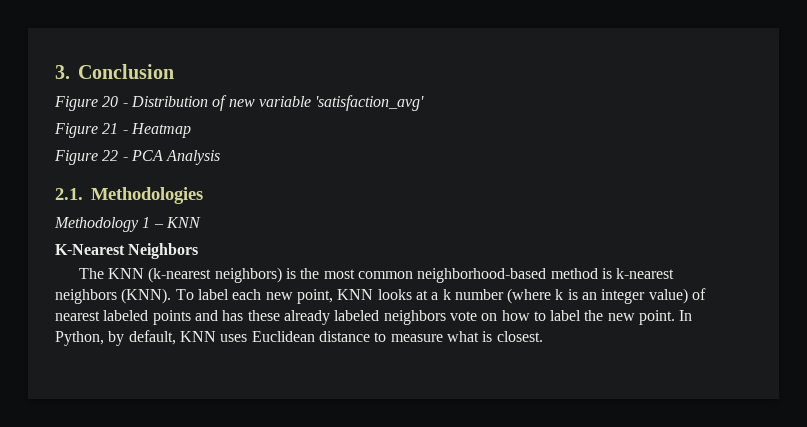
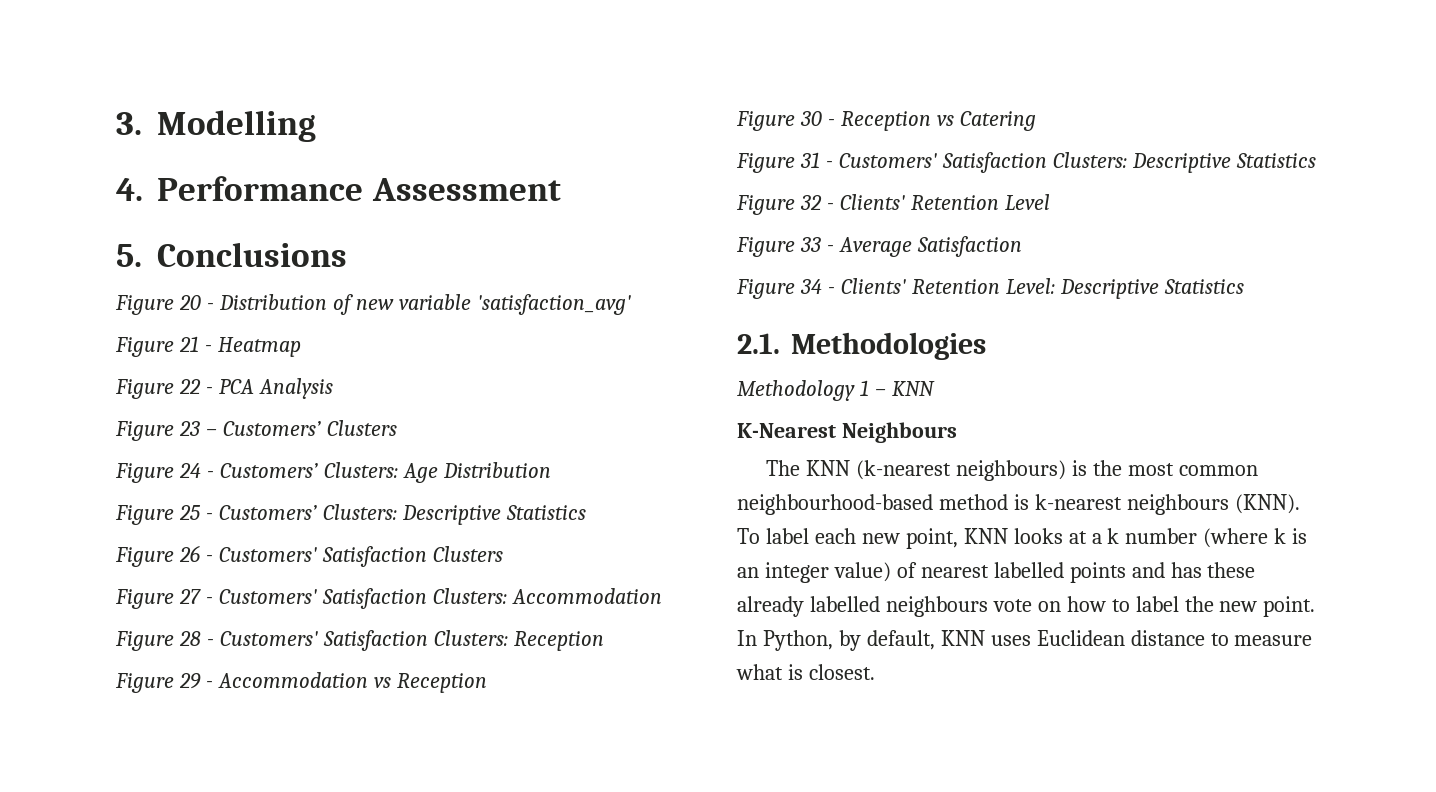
- 3. Conclusion
+ 3. Modelling
+ 4. Performance Assessment
+ 5. Conclusions
+ Figure 23 – Customers’ Clusters
+ Figure 24 - Customers’ Clusters: Age Distribution
+ Figure 25 - Customers’ Clusters: Descriptive Statistics
+ Figure 26 - Customers' Satisfaction Clusters
+ Figure 27 - Customers' Satisfaction Clusters: Accommodation
+ Figure 28 - Customers' Satisfaction Clusters: Reception
+ Figure 29 - Accommodation vs Reception
+ Figure 30 - Reception vs Catering
+ Figure 31 - Customers' Satisfaction Clusters: Descriptive Statistics
+ Figure 32 - Clients' Retention Level
+ Figure 33 - Average Satisfaction
+ Figure 34 - Clients' Retention Level: Descriptive Statistics
- K-Nearest Neighbors
+ K-Nearest Neighbours
- The KNN (k-nearest neighbors) is the most common neighborhood-based method is k-nearest neighbors (KNN).
+ The KNN (k-nearest neighbours) is the most common neighbourhood-based method is k-nearest neighbours (KNN).
- To label each new point, KNN looks at a k number (where k is an integer value) of nearest labeled points and has these already labeled neighbors vote on how to label the new point.
+ To label each new point, KNN looks at a k number (where k is an integer value) of nearest labelled points and has these already labelled neighbours vote on how to label the new point.

